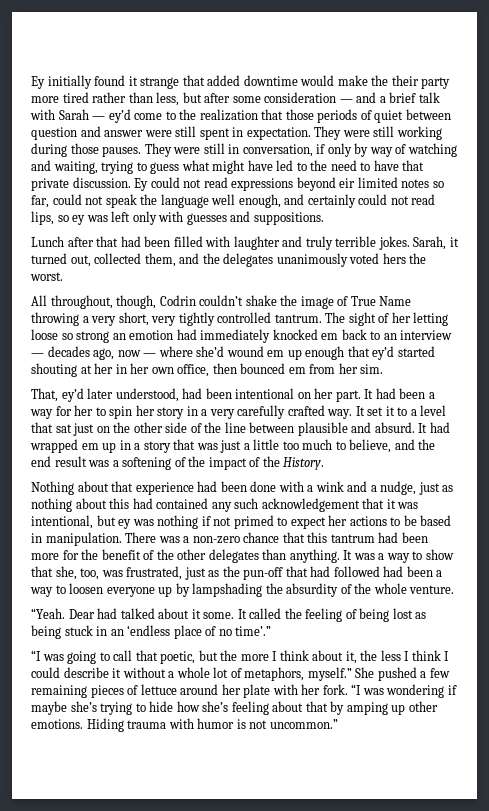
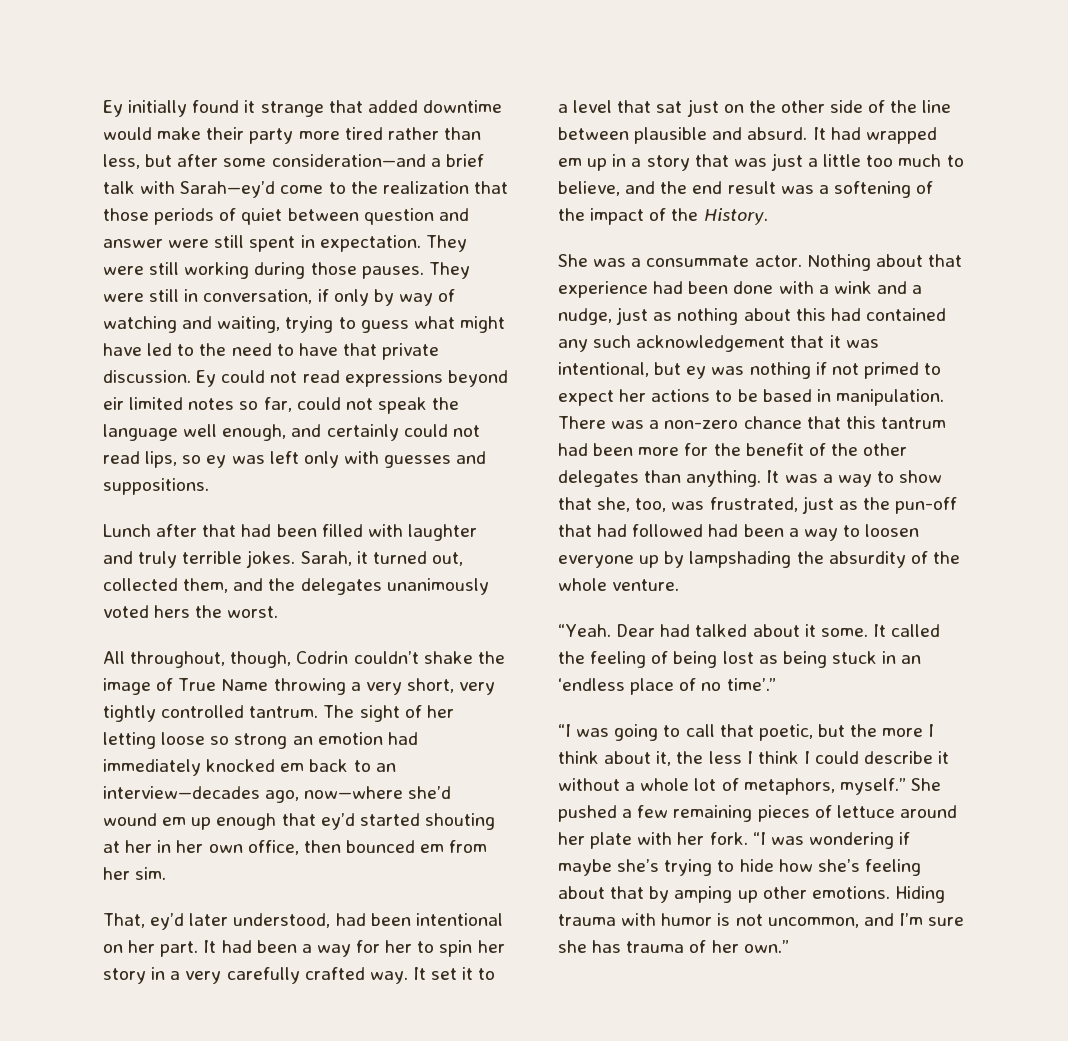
- Ey initially found it strange that added downtime would make the their party more tired rather than less, but after some consideration — and a brief talk with Sarah — ey’d come to the realization that those periods of quiet between question and answer were still spent in expectation.
+ Ey initially found it strange that added downtime would make their party more tired rather than less, but after some consideration—and a brief talk with Sarah—ey’d come to the realization that those periods of quiet between question and answer were still spent in expectation.
- The sight of her letting loose so strong an emotion had immediately knocked em back to an interview — decades ago, now — where she’d wound em up enough that ey’d started shouting at her in her own office, then bounced em from her sim.
+ The sight of her letting loose so strong an emotion had immediately knocked em back to an interview—decades ago, now—where she’d wound em up enough that ey’d started shouting at her in her own office, then bounced em from her sim.
+ She was a consummate actor.
- Hiding trauma with humor is not uncommon.”
+ Hiding trauma with humor is not uncommon, and I’m sure she has trauma of her own.”

